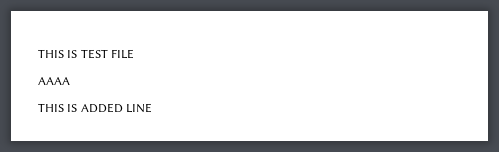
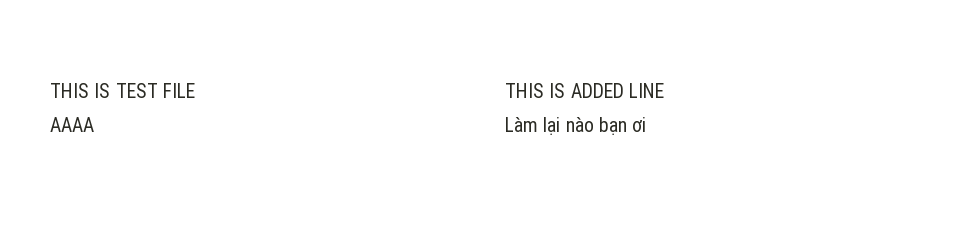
+ Làm lại nào bạn ơi

